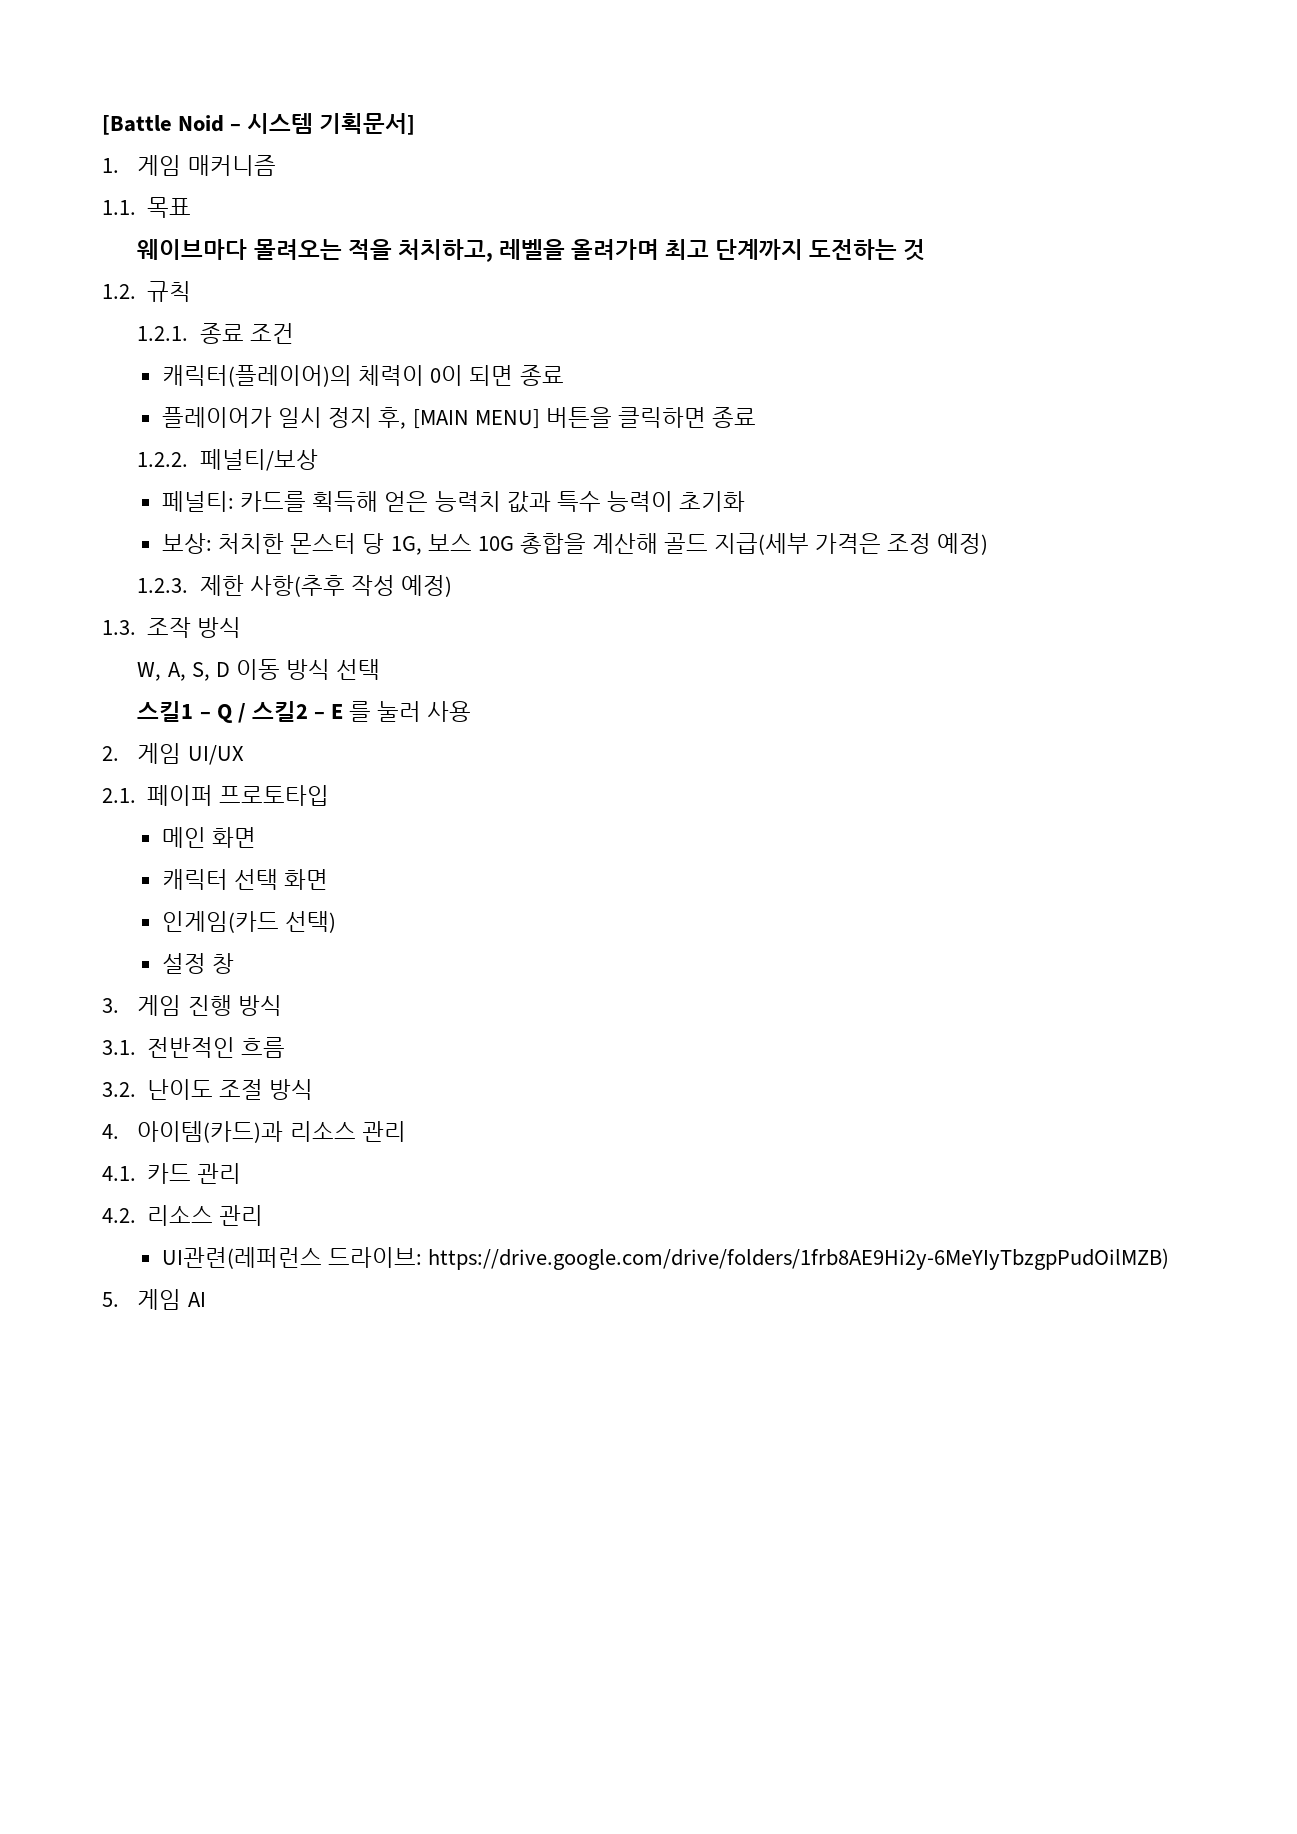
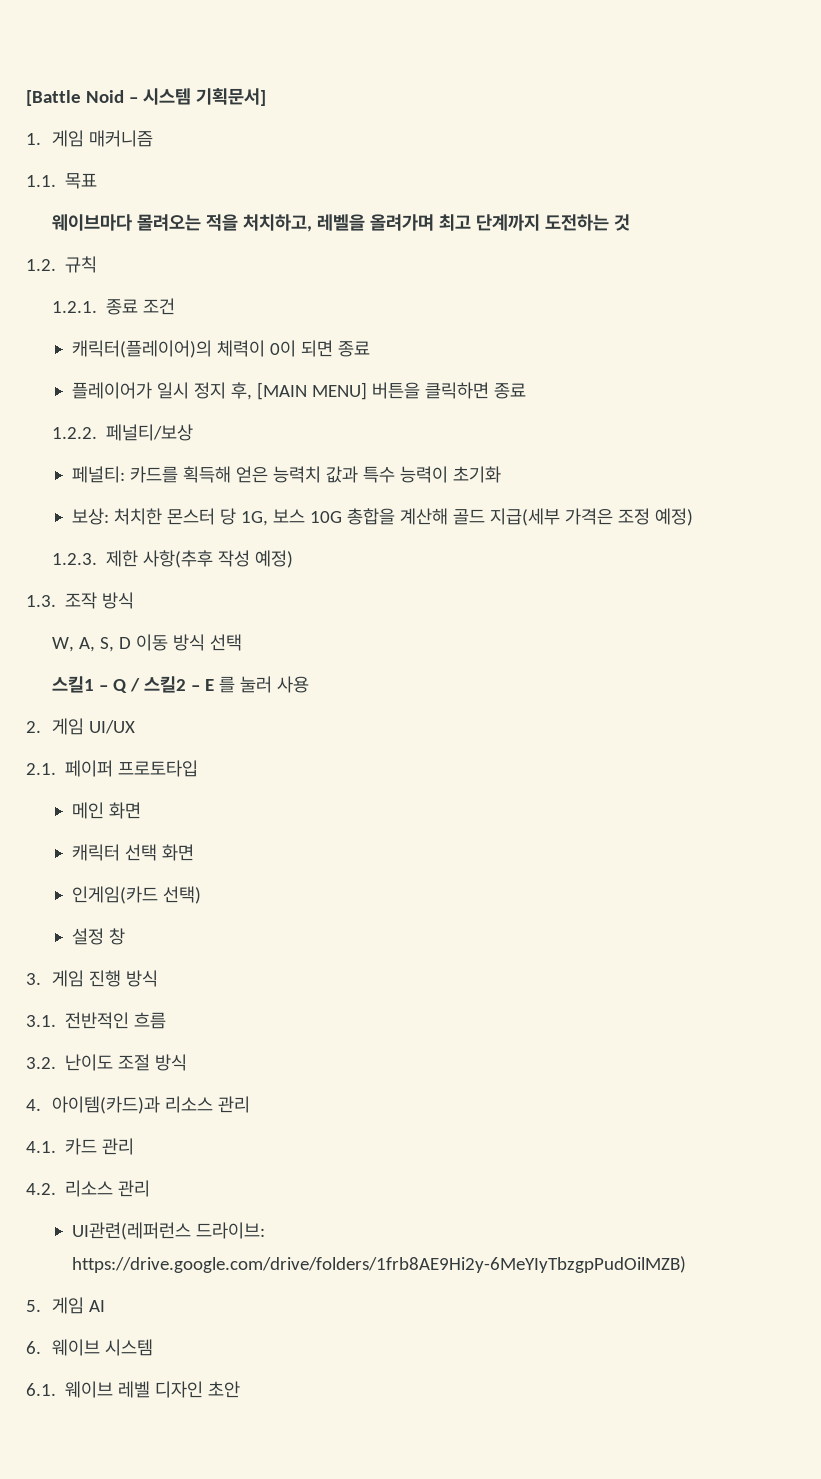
+ 6. 웨이브 시스템
+ 6.1. 웨이브 레벨 디자인 초안

